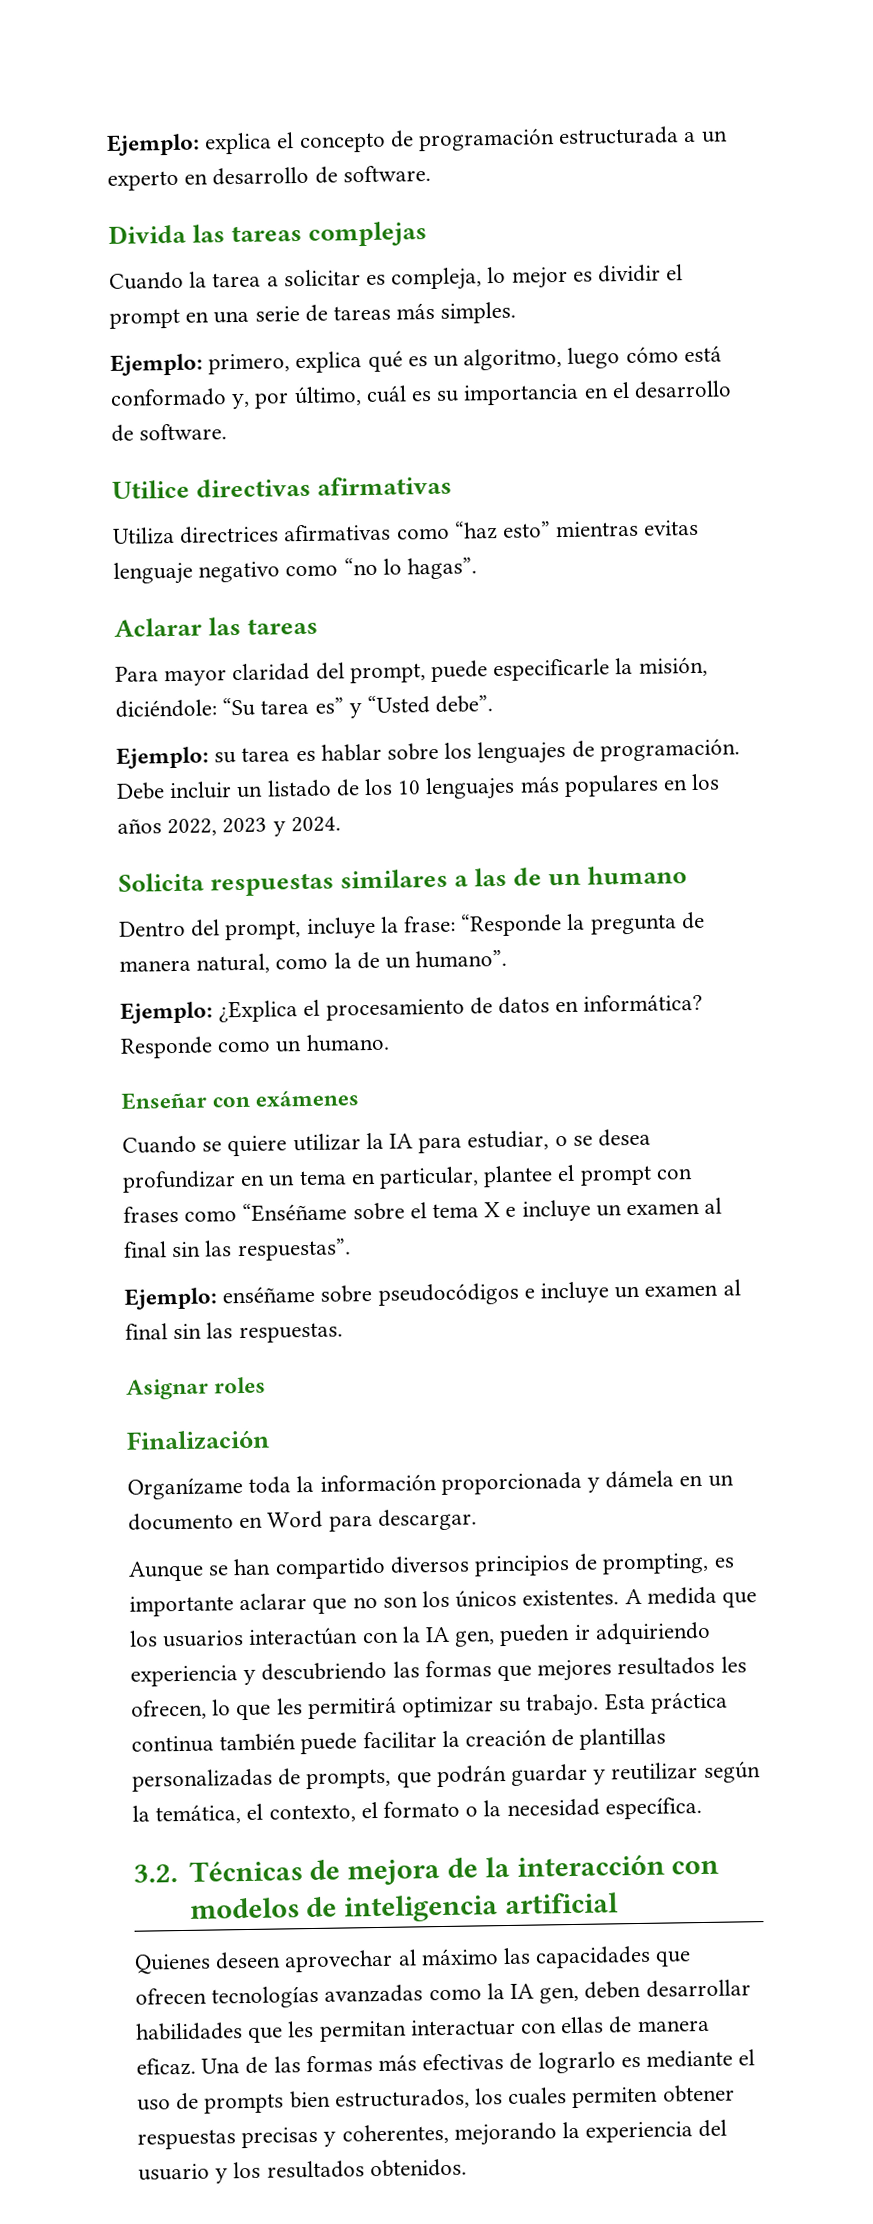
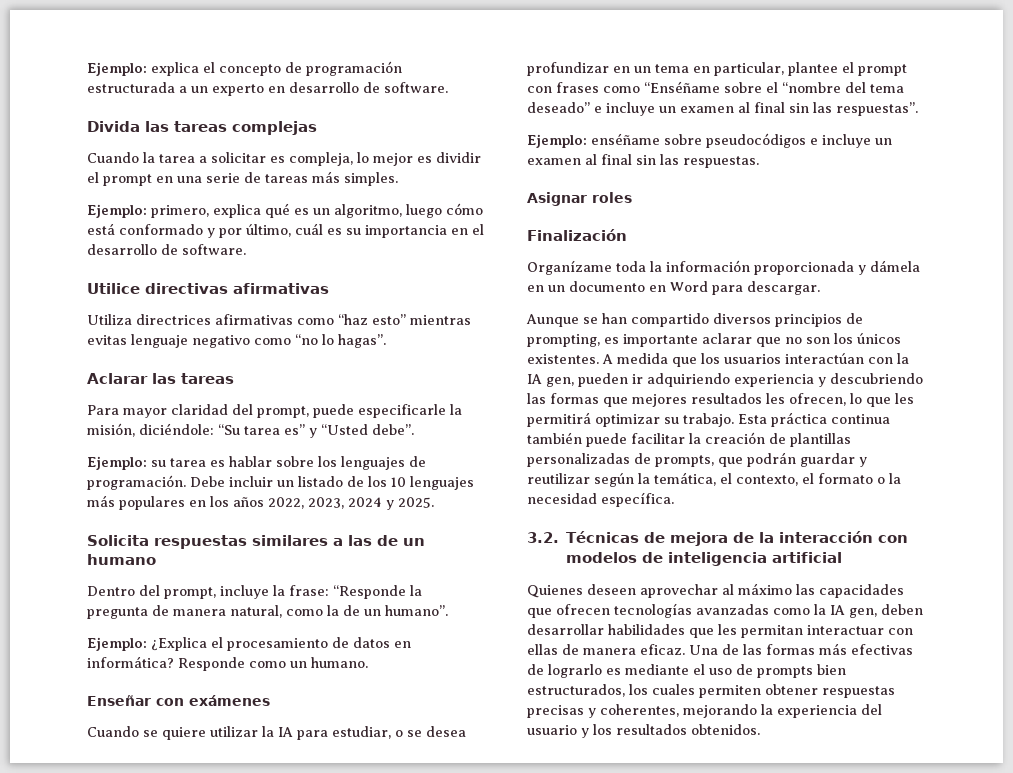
- Ejemplo: primero, explica qué es un algoritmo, luego cómo está conformado y, por último, cuál es su importancia en el desarrollo de software.
+ Ejemplo: primero, explica qué es un algoritmo, luego cómo está conformado y por último, cuál es su importancia en el desarrollo de software.
- Debe incluir un listado de los 10 lenguajes más populares en los años 2022, 2023 y 2024.
+ Debe incluir un listado de los 10 lenguajes más populares en los años 2022, 2023, 2024 y 2025.
- Cuando se quiere utilizar la IA para estudiar, o se desea profundizar en un tema en particular, plantee el prompt con frases como “Enséñame sobre el tema X e incluye un examen al final sin las respuestas”.
+ Cuando se quiere utilizar la IA para estudiar, o se desea profundizar en un tema en particular, plantee el prompt con frases como “Enséñame sobre el “nombre del tema deseado” e incluye un examen al final sin las respuestas”.

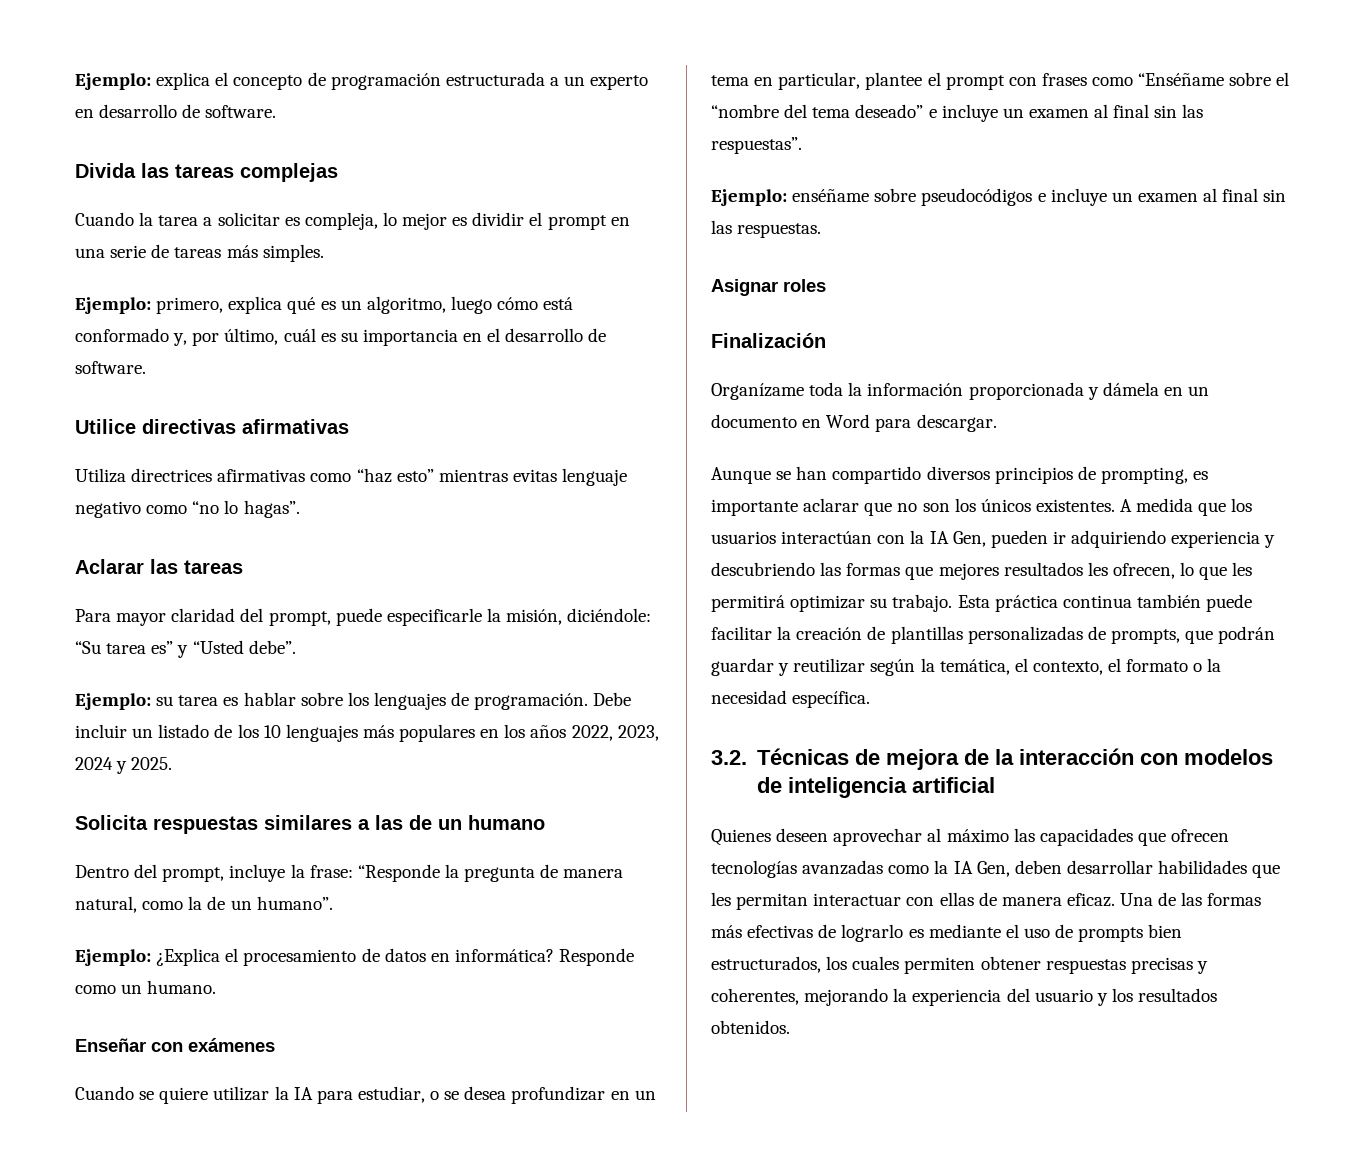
- Ejemplo: primero, explica qué es un algoritmo, luego cómo está conformado y por último, cuál es su importancia en el desarrollo de software.
+ Ejemplo: primero, explica qué es un algoritmo, luego cómo está conformado y, por último, cuál es su importancia en el desarrollo de software.
- A medida que los usuarios interactúan con la IA gen, pueden ir adquiriendo experiencia y descubriendo las formas que mejores resultados les ofrecen, lo que les permitirá optimizar su trabajo.
+ A medida que los usuarios interactúan con la IA Gen, pueden ir adquiriendo experiencia y descubriendo las formas que mejores resultados les ofrecen, lo que les permitirá optimizar su trabajo.
- Quienes deseen aprovechar al máximo las capacidades que ofrecen tecnologías avanzadas como la IA gen, deben desarrollar habilidades que les permitan interactuar con ellas de manera eficaz.
+ Quienes deseen aprovechar al máximo las capacidades que ofrecen tecnologías avanzadas como la IA Gen, deben desarrollar habilidades que les permitan interactuar con ellas de manera eficaz.

